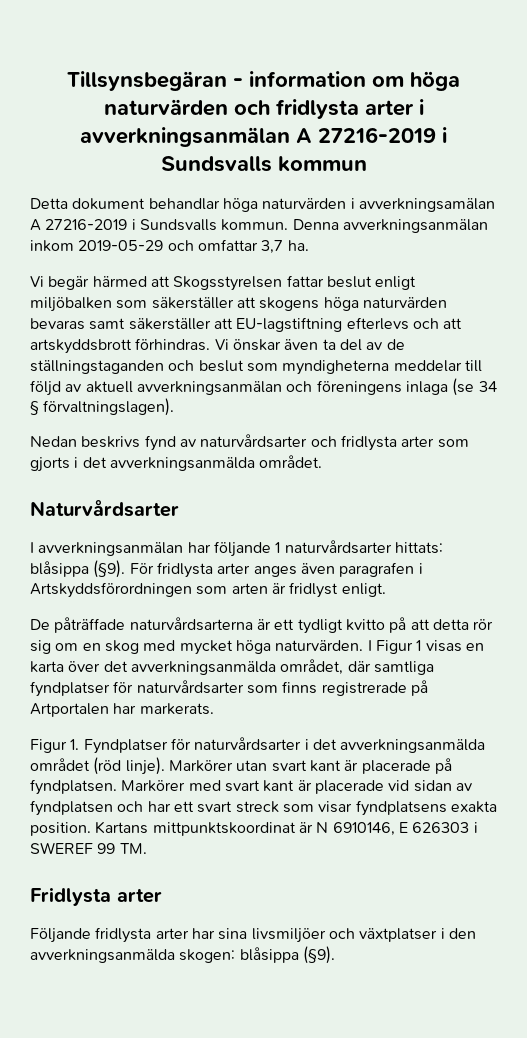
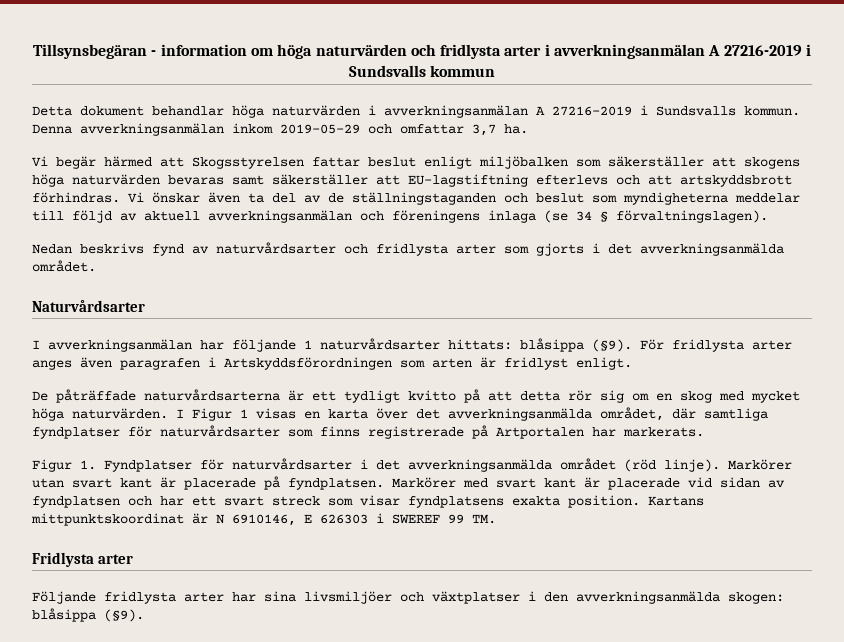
- Detta dokument behandlar höga naturvärden i avverkningsamälan A 27216-2019 i Sundsvalls kommun.
+ Detta dokument behandlar höga naturvärden i avverkningsanmälan A 27216-2019 i Sundsvalls kommun.

